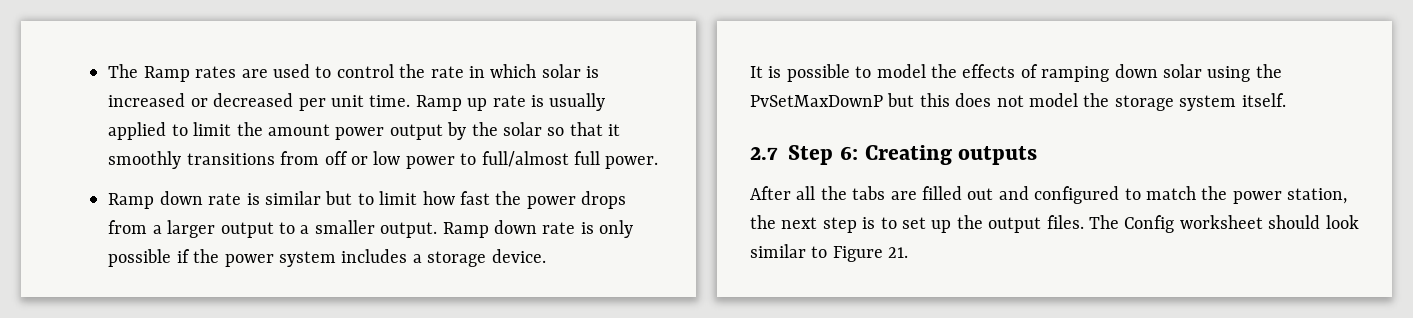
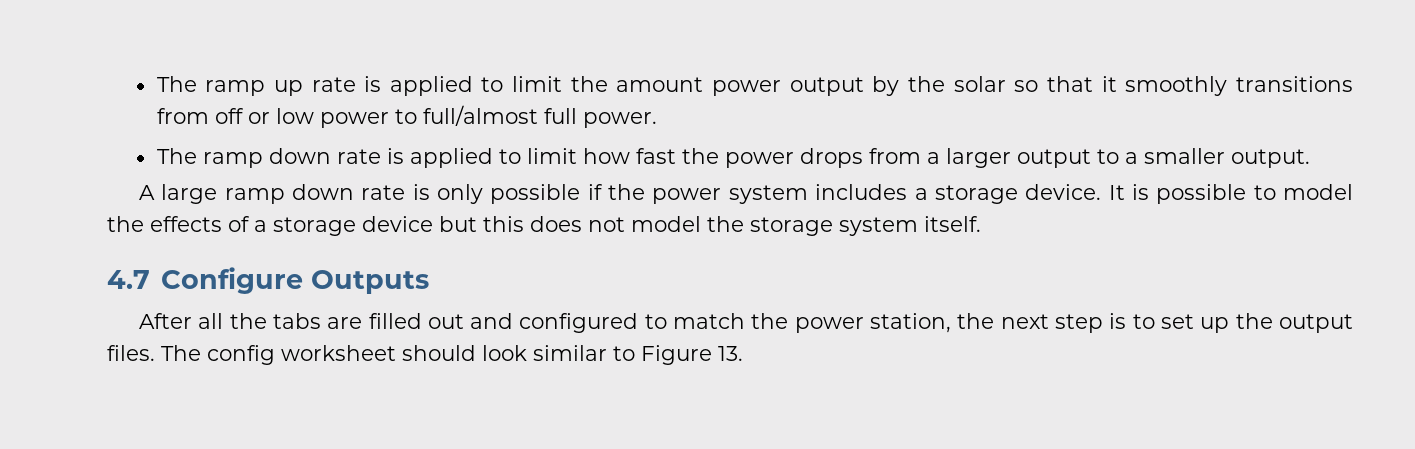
- The Ramp rates are used to control the rate in which solar is increased or decreased per unit time. Ramp up rate is usually applied to limit the amount power output by the solar so that it smoothly transitions from off or low power to full/almost full power.
+ The ramp up rate is applied to limit the amount power output by the solar so that it smoothly transitions from off or low power to full/almost full power.
- Ramp down rate is similar but to limit how fast the power drops from a larger output to a smaller output. Ramp down rate is only possible if the power system includes a storage device.
- It is possible to model the effects of ramping down solar using the PvSetMaxDownP but this does not model the storage system itself.
+ The ramp down rate is applied to limit how fast the power drops from a larger output to a smaller output.
+ A large ramp down rate is only possible if the power system includes a storage device. It is possible to model the effects of a storage device but this does not model the storage system itself.
- 2.7 Step 6: Creating outputs
+ 4.7 Configure Outputs
- The Config worksheet should look similar to Figure 21.
+ The config worksheet should look similar to Figure 13.

